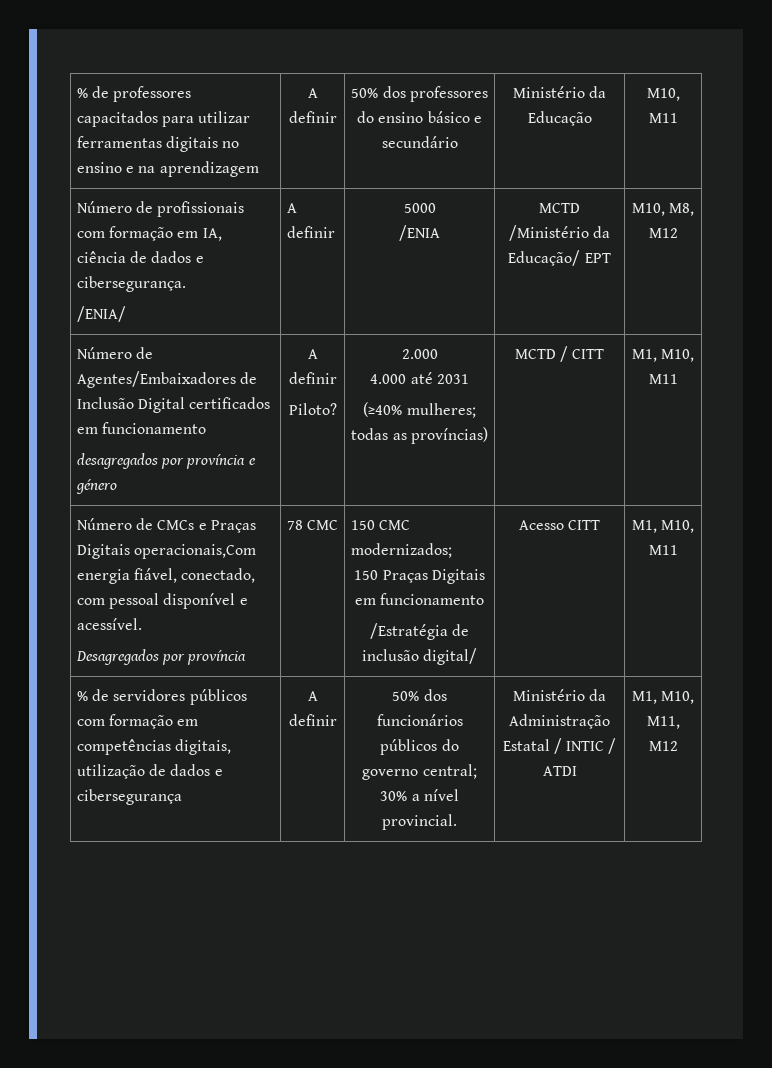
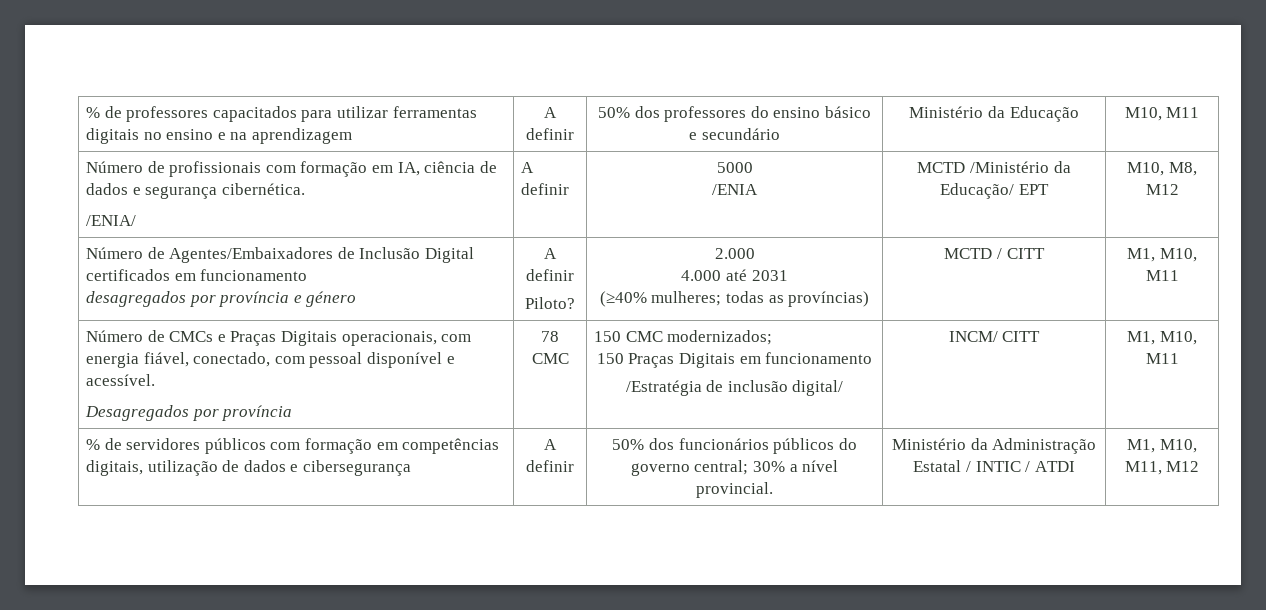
- Número de profissionais com formação em IA, ciência de dados e cibersegurança.
+ Número de profissionais com formação em IA, ciência de dados e segurança cibernética.
- Número de CMCs e Praças Digitais operacionais,Com energia fiável, conectado, com pessoal disponível e acessível.
+ Número de CMCs e Praças Digitais operacionais, com energia fiável, conectado, com pessoal disponível e acessível.
  Desagregados por província | 78 CMC | 150 CMC modernizados;
  150 Praças Digitais em funcionamento
- /Estratégia de inclusão digital/ | Acesso CITT | M1, M10, M11
+ /Estratégia de inclusão digital/ | INCM/ CITT | M1, M10, M11

